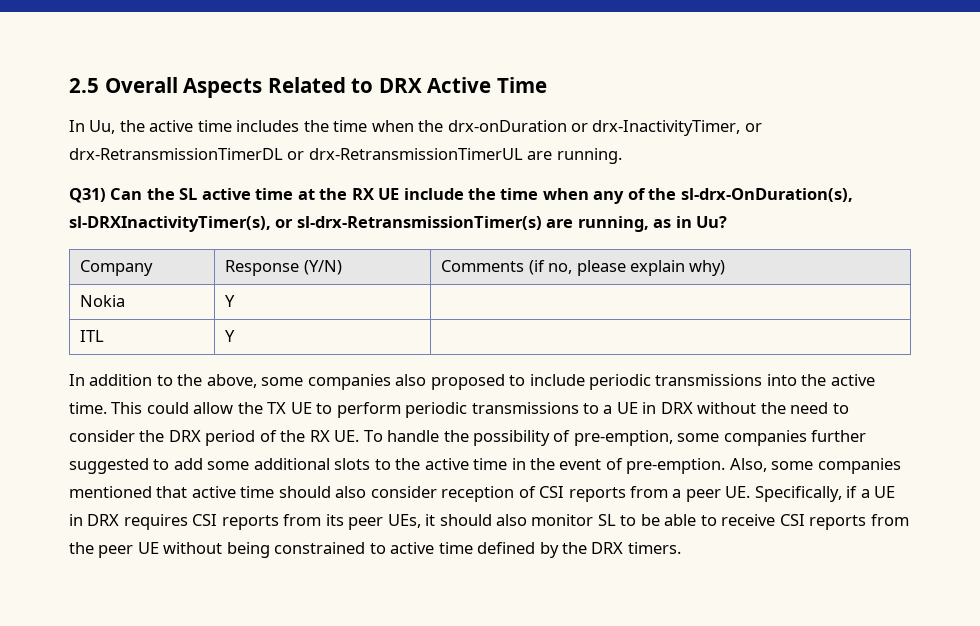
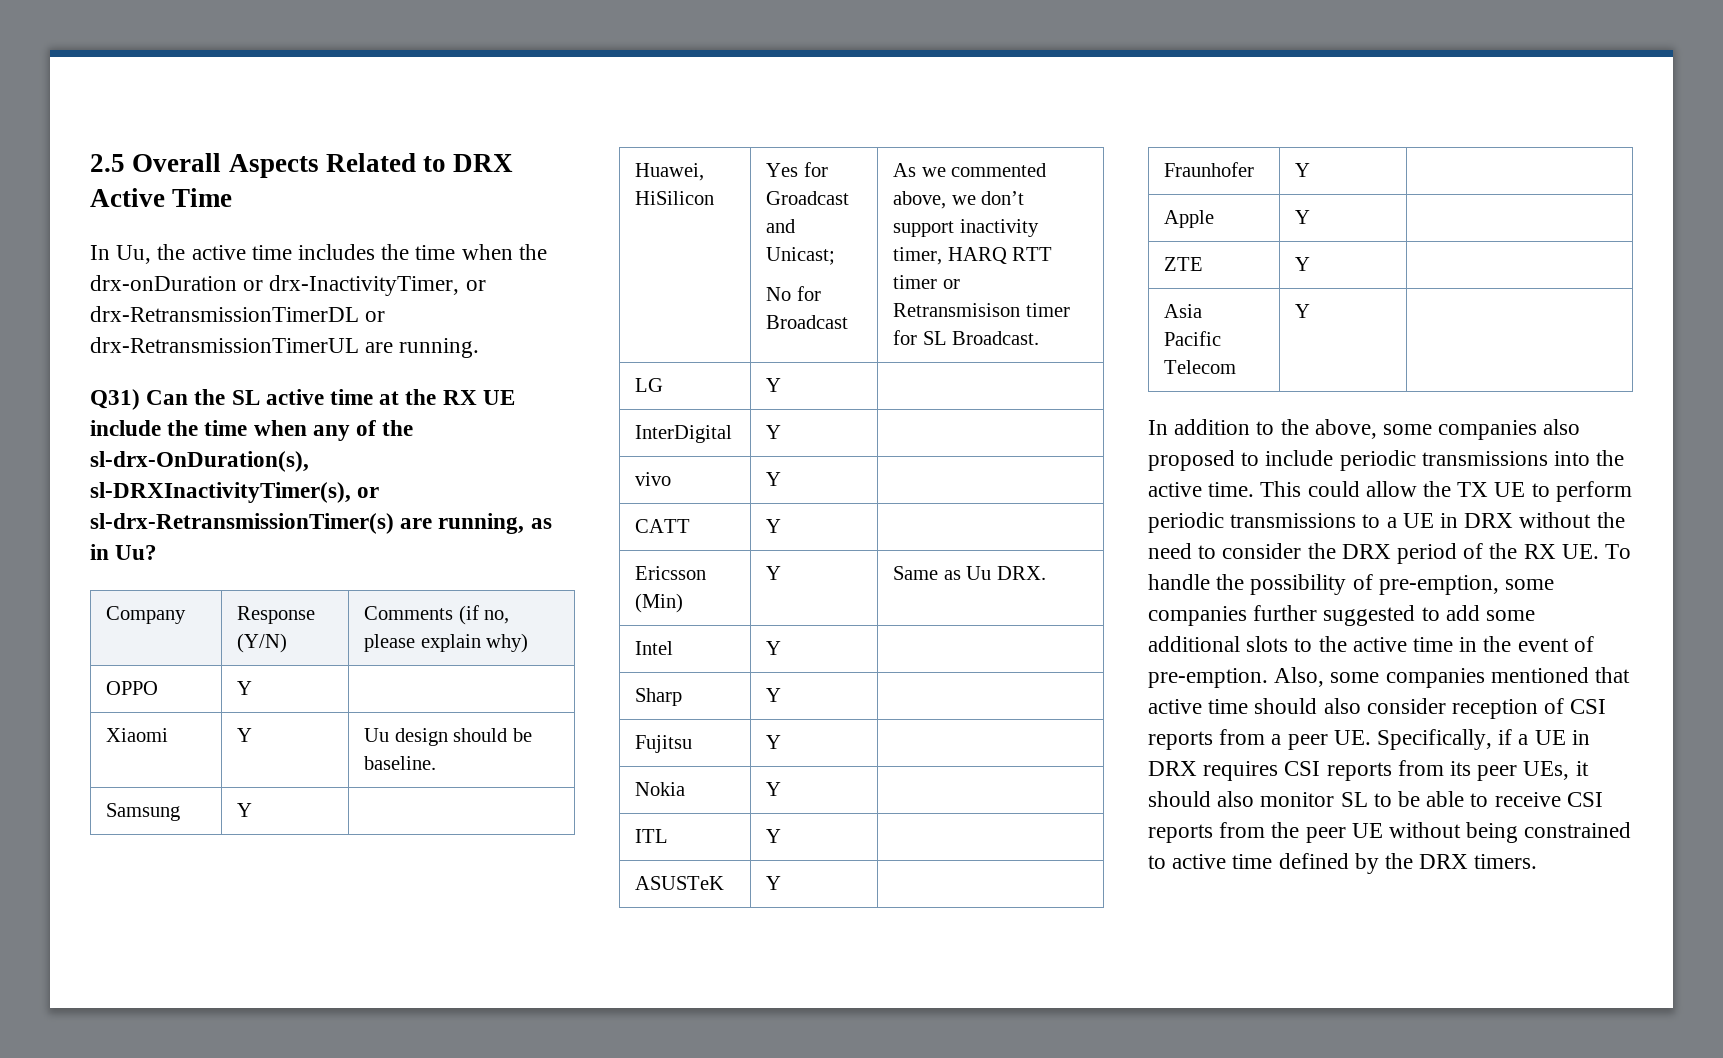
+ OPPO | Y |
+ Xiaomi | Y | Uu design should be baseline.
+ Samsung | Y |
+ Huawei, HiSilicon | Yes for Groadcast and Unicast;
+ No for Broadcast | As we commented above, we don’t support inactivity timer, HARQ RTT timer or Retransmisison timer for SL Broadcast.
+ LG | Y |
+ InterDigital | Y |
+ vivo | Y |
+ CATT | Y |
+ Ericsson (Min) | Y | Same as Uu DRX.
+ Intel | Y |
+ Sharp | Y |
+ Fujitsu | Y |
  Nokia | Y |
  ITL | Y |
+ ASUSTeK | Y |
+ Fraunhofer | Y |
+ Apple | Y |
+ ZTE | Y |
+ Asia Pacific Telecom | Y |

